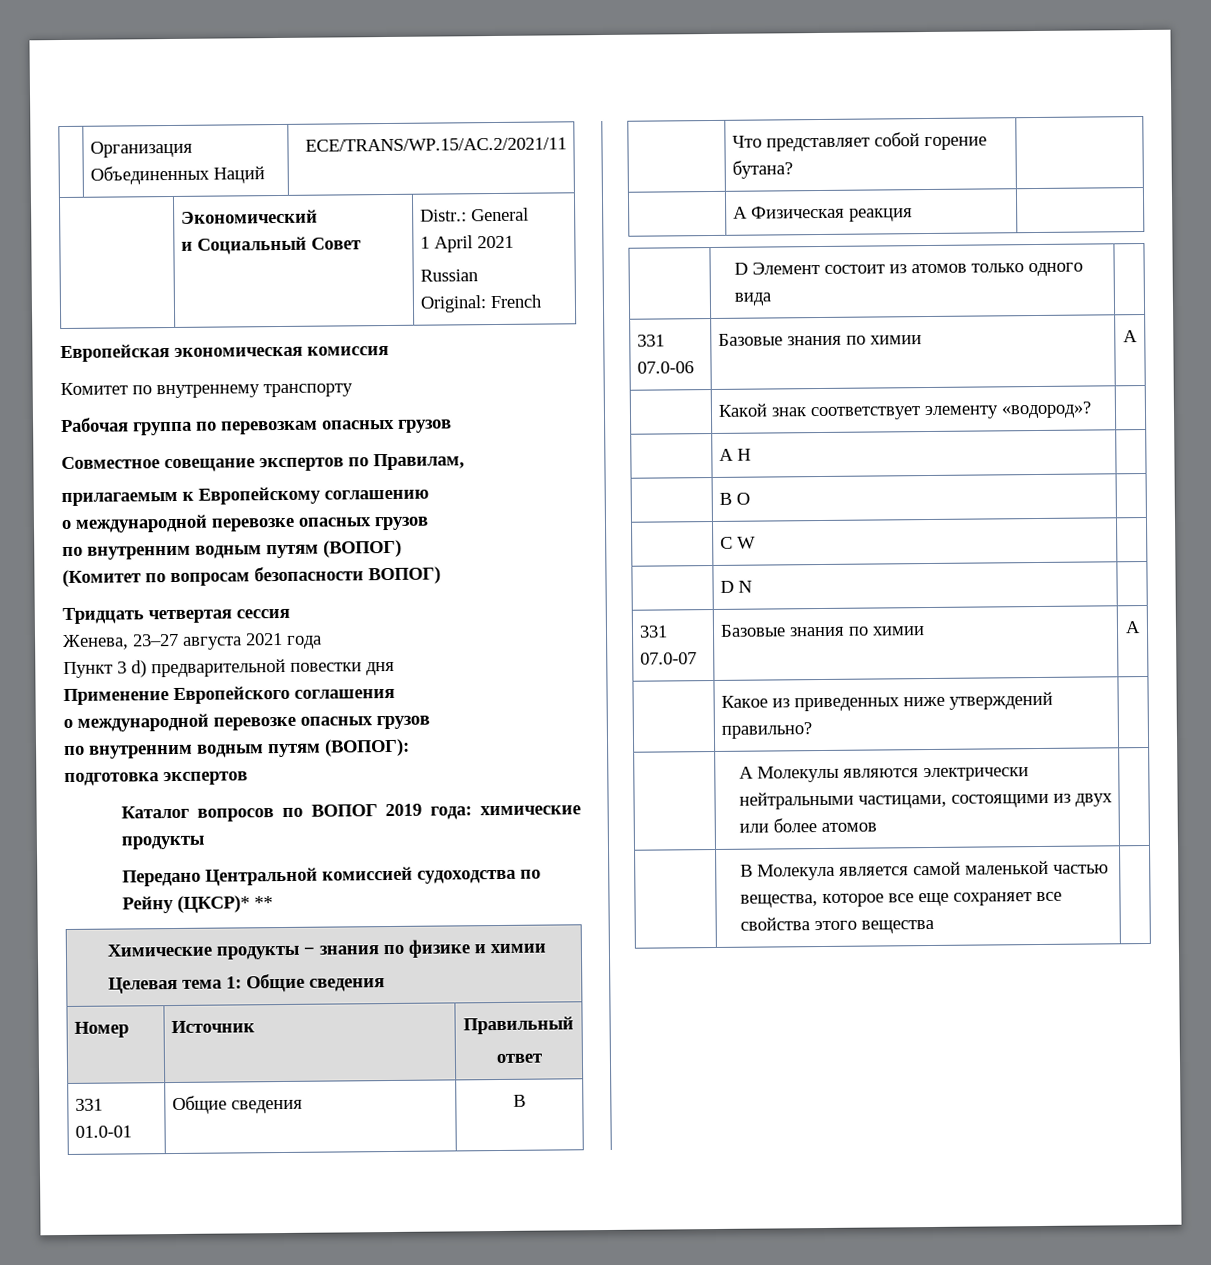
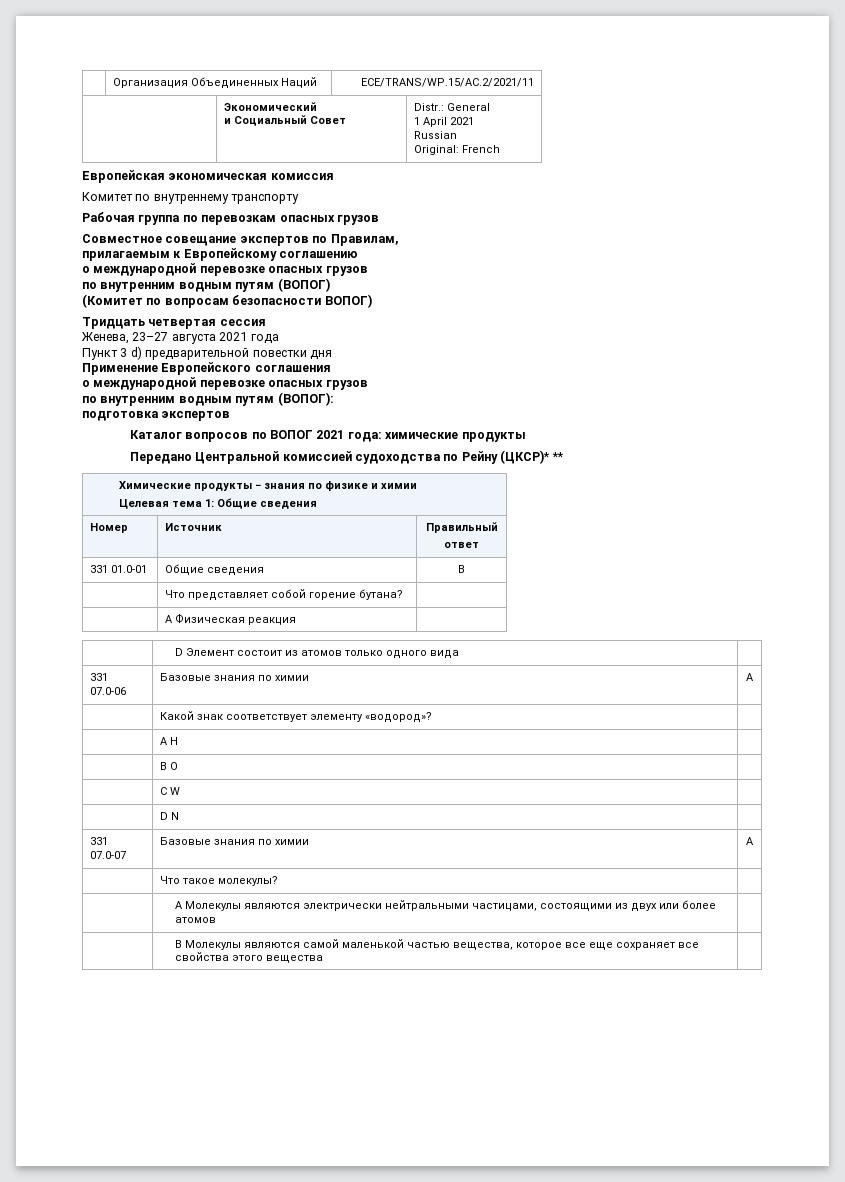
- Каталог вопросов по ВОПОГ 2019 года: химические продукты
+ Каталог вопросов по ВОПОГ 2021 года: химические продукты
- | Какое из приведенных ниже утверждений правильно? |
+ | Что такое молекулы? |
- | B Молекула является самой маленькой частью вещества, которое все еще сохраняет все свойства этого вещества |
+ | B Молекулы являются самой маленькой частью вещества, которое все еще сохраняет все свойства этого вещества |

